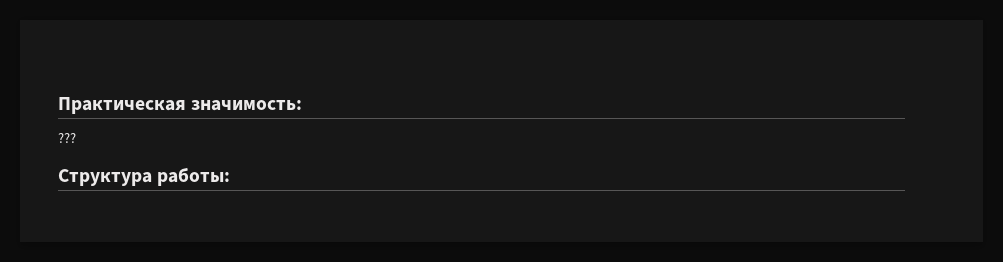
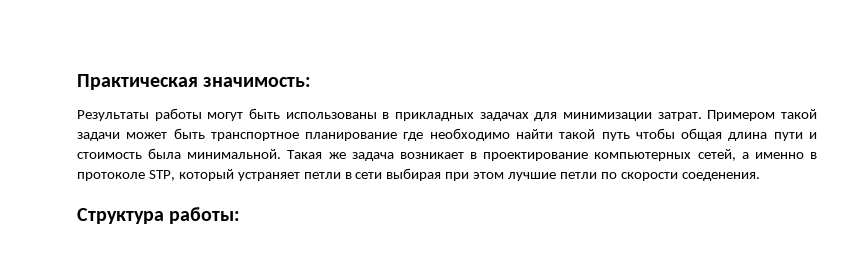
- ???
+ Результаты работы могут быть использованы в прикладных задачах для минимизации затрат. Примером такой задачи может быть транспортное планирование где необходимо найти такой путь чтобы общая длина пути и стоимость была минимальной. Такая же задача возникает в проектирование компьютерных сетей, а именно в протоколе STP, который устраняет петли в сети выбирая при этом лучшие петли по скорости соеденения.

